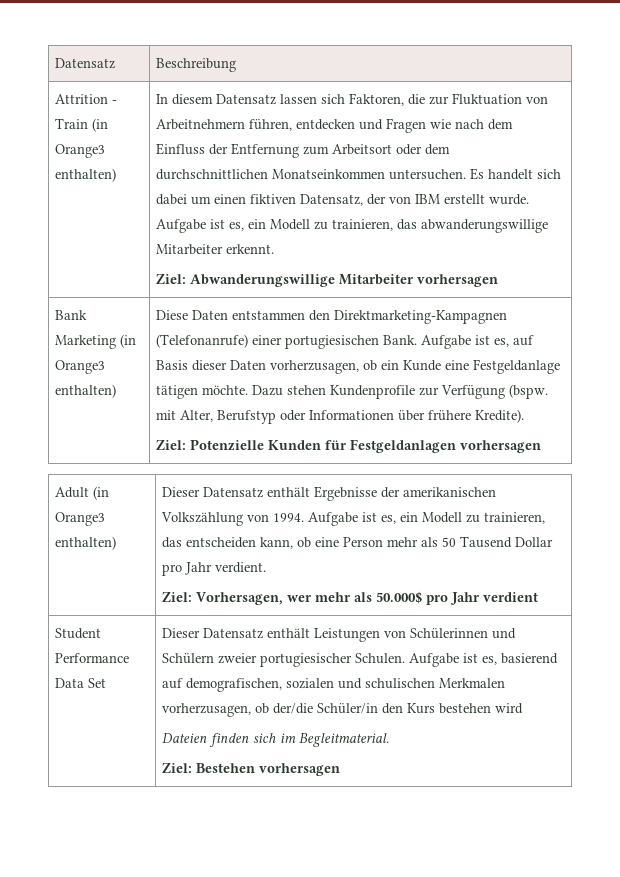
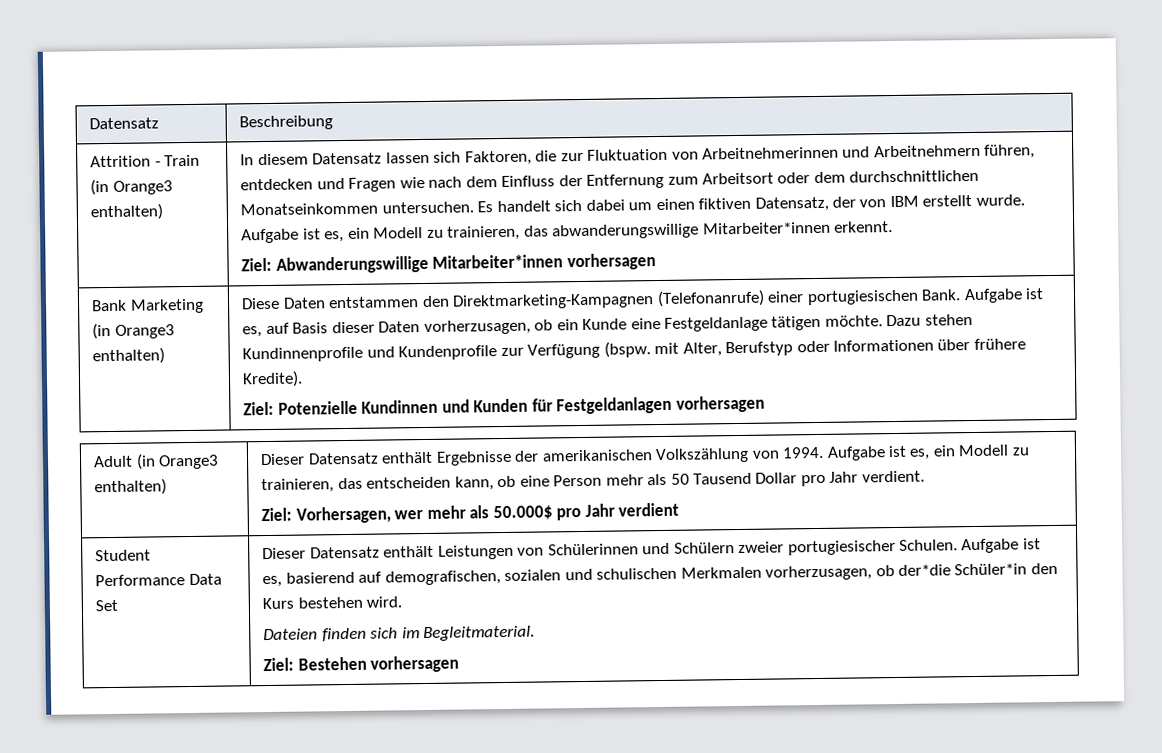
- In diesem Datensatz lassen sich Faktoren, die zur Fluktuation von Arbeitnehmern führen, entdecken und Fragen wie nach dem Einfluss der Entfernung zum Arbeitsort oder dem durchschnittlichen Monatseinkommen untersuchen.
+ In diesem Datensatz lassen sich Faktoren, die zur Fluktuation von Arbeitnehmerinnen und Arbeitnehmern führen, entdecken und Fragen wie nach dem Einfluss der Entfernung zum Arbeitsort oder dem durchschnittlichen Monatseinkommen untersuchen.
- Aufgabe ist es, ein Modell zu trainieren, das abwanderungswillige Mitarbeiter erkennt.
+ Aufgabe ist es, ein Modell zu trainieren, das abwanderungswillige Mitarbeiter*innen erkennt.
- Ziel: Abwanderungswillige Mitarbeiter vorhersagen
+ Ziel: Abwanderungswillige Mitarbeiter*innen vorhersagen
- Dazu stehen Kundenprofile zur Verfügung (bspw. mit Alter, Berufstyp oder Informationen über frühere Kredite).
+ Dazu stehen Kundinnenprofile und Kundenprofile zur Verfügung (bspw. mit Alter, Berufstyp oder Informationen über frühere Kredite).
- Ziel: Potenzielle Kunden für Festgeldanlagen vorhersagen
+ Ziel: Potenzielle Kundinnen und Kunden für Festgeldanlagen vorhersagen
- Aufgabe ist es, basierend auf demografischen, sozialen und schulischen Merkmalen vorherzusagen, ob der/die Schüler/in den Kurs bestehen wird
+ Aufgabe ist es, basierend auf demografischen, sozialen und schulischen Merkmalen vorherzusagen, ob der*die Schüler*in den Kurs bestehen wird.

